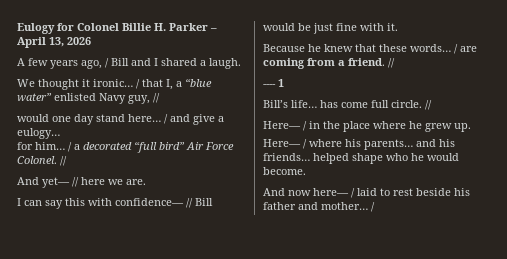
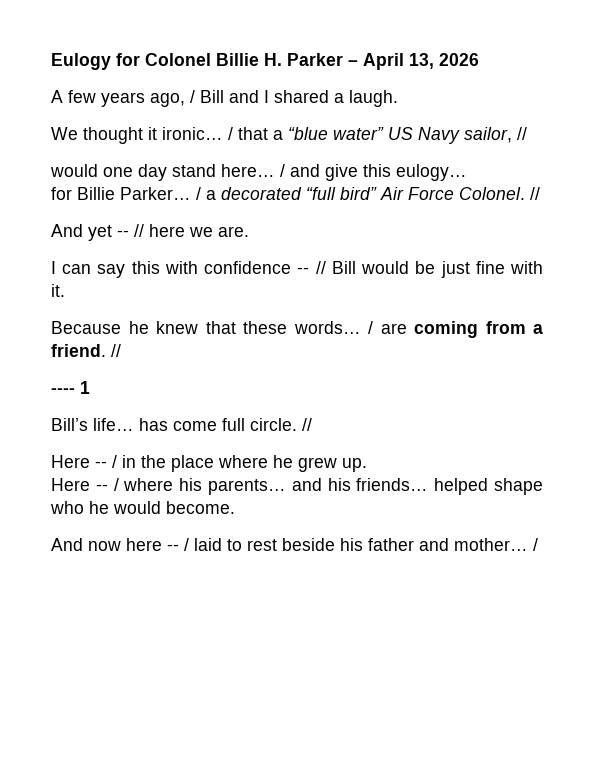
- / that I, a “blue water” enlisted Navy guy, //
+ / that a “blue water” US Navy sailor, //
- / and give a eulogy…
+ / and give this eulogy…
- for him…
+ for Billie Parker…
- And yet— // here we are.
+ And yet -- // here we are.
- I can say this with confidence— // Bill would be just fine with it.
+ I can say this with confidence -- // Bill would be just fine with it.
- Here— / in the place where he grew up.
+ Here -- / in the place where he grew up.
- Here— / where his parents… and his friends… helped shape who he would become.
+ Here -- / where his parents… and his friends… helped shape who he would become.
- And now here— / laid to rest beside his father and mother…
+ And now here -- / laid to rest beside his father and mother…

